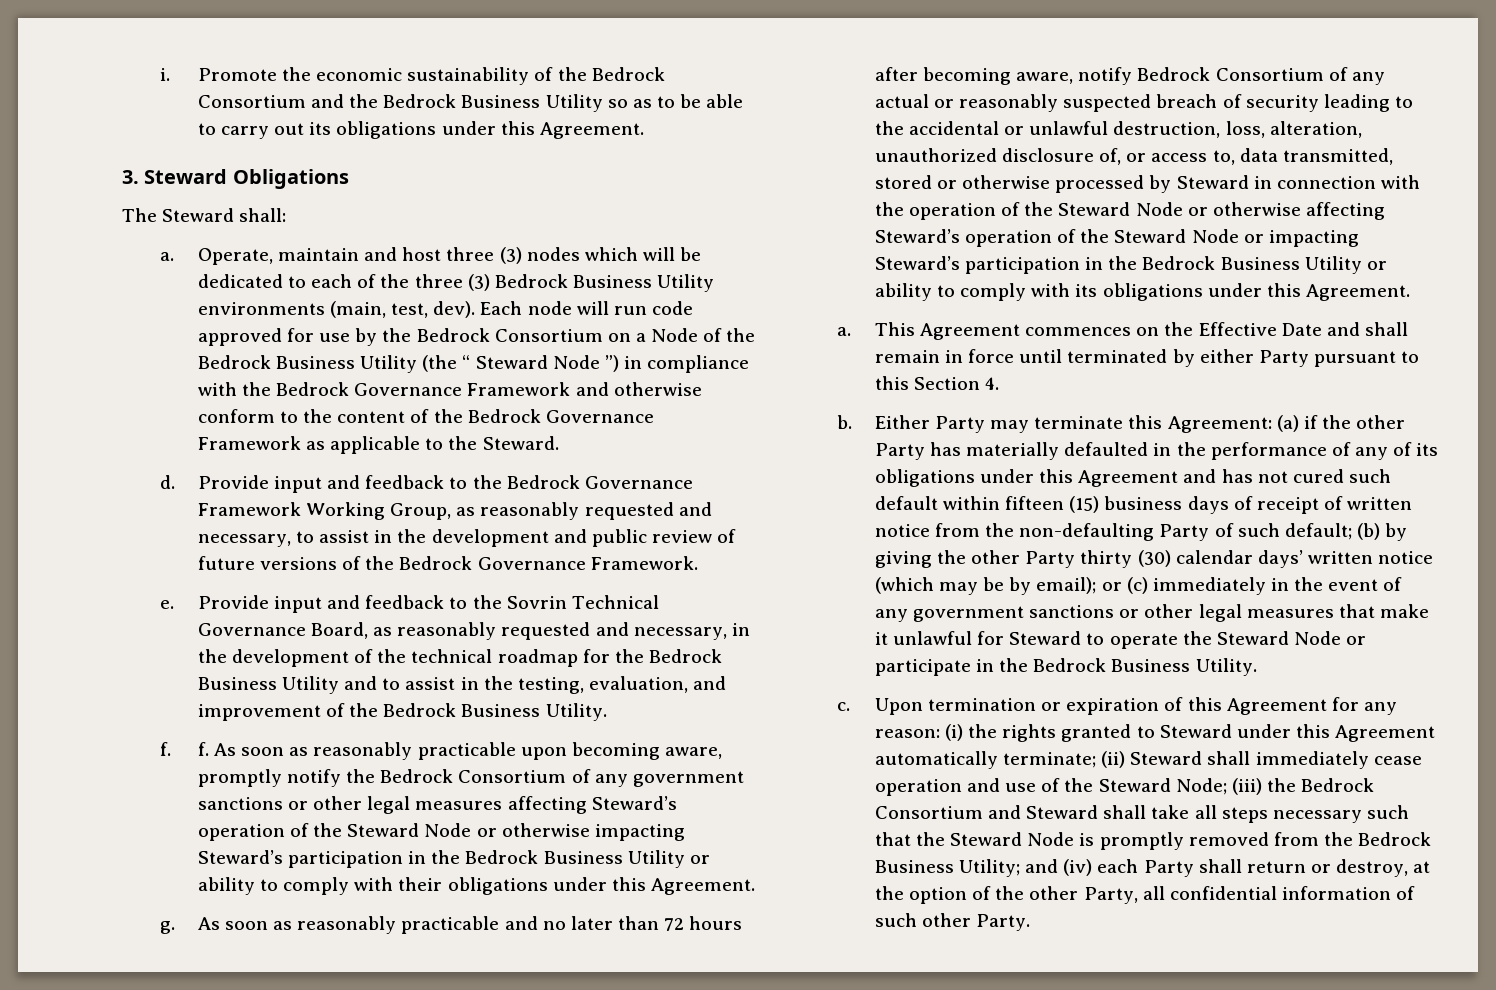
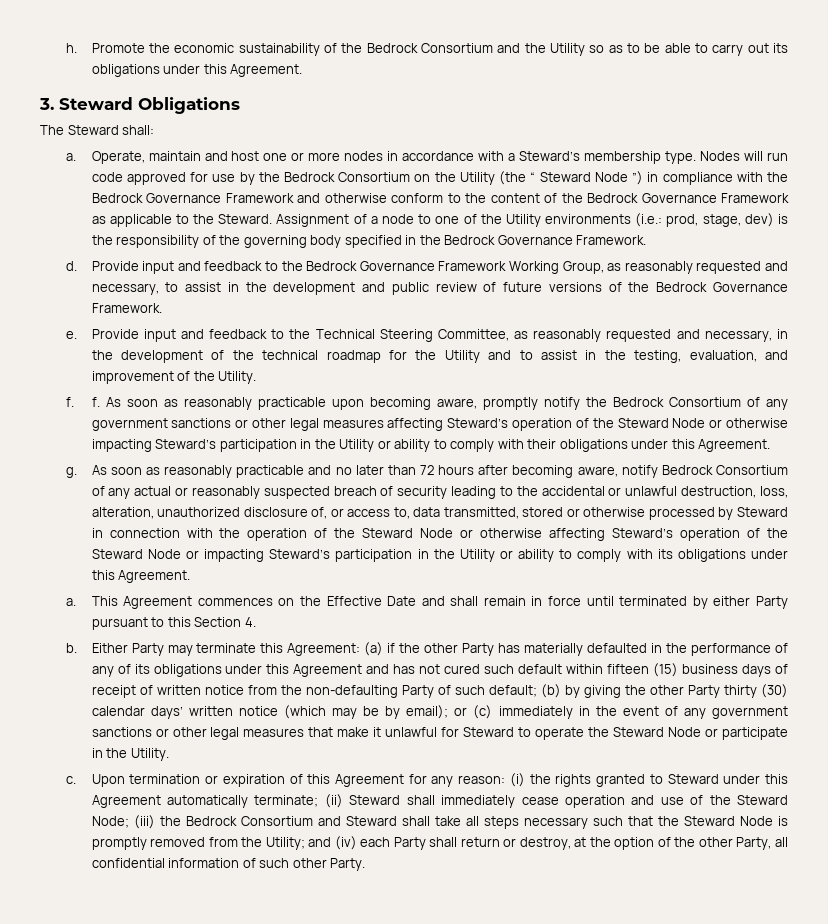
- i.
+ h.
- Promote the economic sustainability of the Bedrock Consortium and the Bedrock Business Utility so as to be able to carry out its obligations under this Agreement.
+ Promote the economic sustainability of the Bedrock Consortium and the Utility so as to be able to carry out its obligations under this Agreement.
- Operate, maintain and host three (3) nodes which will be dedicated to each of the three (3) Bedrock Business Utility environments (main, test, dev). Each node will run code approved for use by the Bedrock Consortium on a Node of the Bedrock Business Utility (the “ Steward Node ”) in compliance with the Bedrock Governance Framework and otherwise conform to the content of the Bedrock Governance Framework as applicable to the Steward.
+ Operate, maintain and host one or more nodes in accordance with a Steward’s membership type. Nodes will run code approved for use by the Bedrock Consortium on the Utility (the “ Steward Node ”) in compliance with the Bedrock Governance Framework and otherwise conform to the content of the Bedrock Governance Framework as applicable to the Steward. Assignment of a node to one of the Utility environments (i.e.: prod, stage, dev) is the responsibility of the governing body specified in the Bedrock Governance Framework.
- Provide input and feedback to the Sovrin Technical Governance Board, as reasonably requested and necessary, in the development of the technical roadmap for the Bedrock Business Utility and to assist in the testing, evaluation, and improvement of the Bedrock Business Utility.
+ Provide input and feedback to the Technical Steering Committee, as reasonably requested and necessary, in the development of the technical roadmap for the Utility and to assist in the testing, evaluation, and improvement of the Utility.
- As soon as reasonably practicable upon becoming aware, promptly notify the Bedrock Consortium of any government sanctions or other legal measures affecting Steward’s operation of the Steward Node or otherwise impacting Steward’s participation in the Bedrock Business Utility or ability to comply with their obligations under this Agreement.
+ As soon as reasonably practicable upon becoming aware, promptly notify the Bedrock Consortium of any government sanctions or other legal measures affecting Steward’s operation of the Steward Node or otherwise impacting Steward’s participation in the Utility or ability to comply with their obligations under this Agreement.
- As soon as reasonably practicable and no later than 72 hours after becoming aware, notify Bedrock Consortium of any actual or reasonably suspected breach of security leading to the accidental or unlawful destruction, loss, alteration, unauthorized disclosure of, or access to, data transmitted, stored or otherwise processed by Steward in connection with the operation of the Steward Node or otherwise affecting Steward’s operation of the Steward Node or impacting Steward’s participation in the Bedrock Business Utility or ability to comply with its obligations under this Agreement.
+ As soon as reasonably practicable and no later than 72 hours after becoming aware, notify Bedrock Consortium of any actual or reasonably suspected breach of security leading to the accidental or unlawful destruction, loss, alteration, unauthorized disclosure of, or access to, data transmitted, stored or otherwise processed by Steward in connection with the operation of the Steward Node or otherwise affecting Steward’s operation of the Steward Node or impacting Steward’s participation in the Utility or ability to comply with its obligations under this Agreement.
- or (c) immediately in the event of any government sanctions or other legal measures that make it unlawful for Steward to operate the Steward Node or participate in the Bedrock Business Utility.
+ or (c) immediately in the event of any government sanctions or other legal measures that make it unlawful for Steward to operate the Steward Node or participate in the Utility.
- (iii) the Bedrock Consortium and Steward shall take all steps necessary such that the Steward Node is promptly removed from the Bedrock Business Utility;
+ (iii) the Bedrock Consortium and Steward shall take all steps necessary such that the Steward Node is promptly removed from the Utility;

